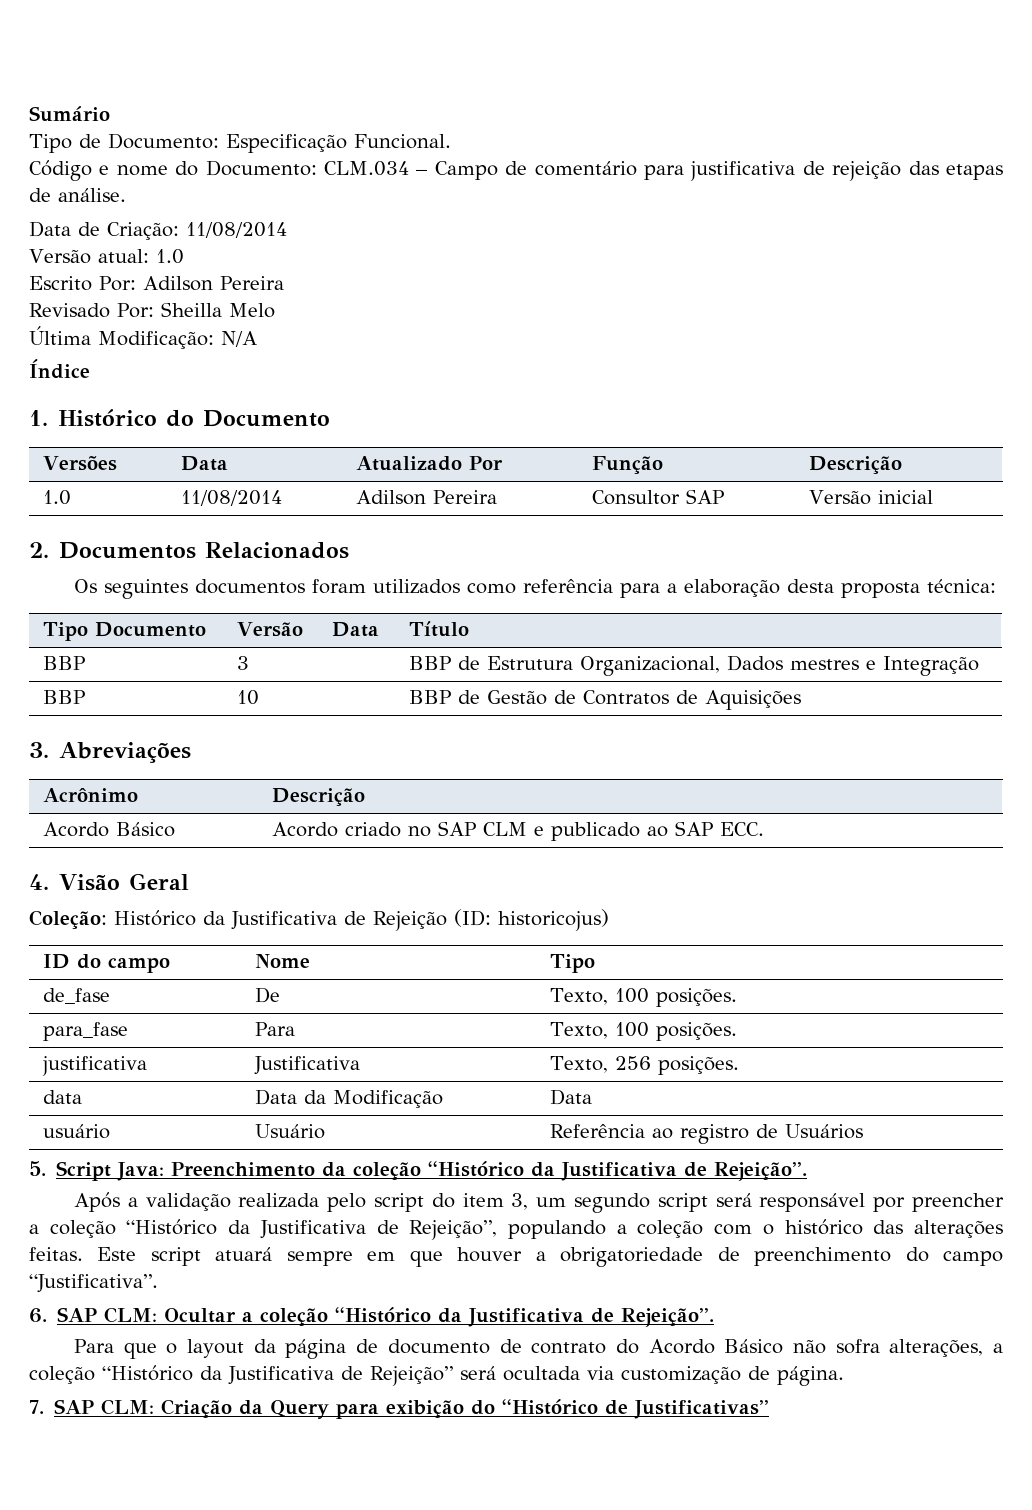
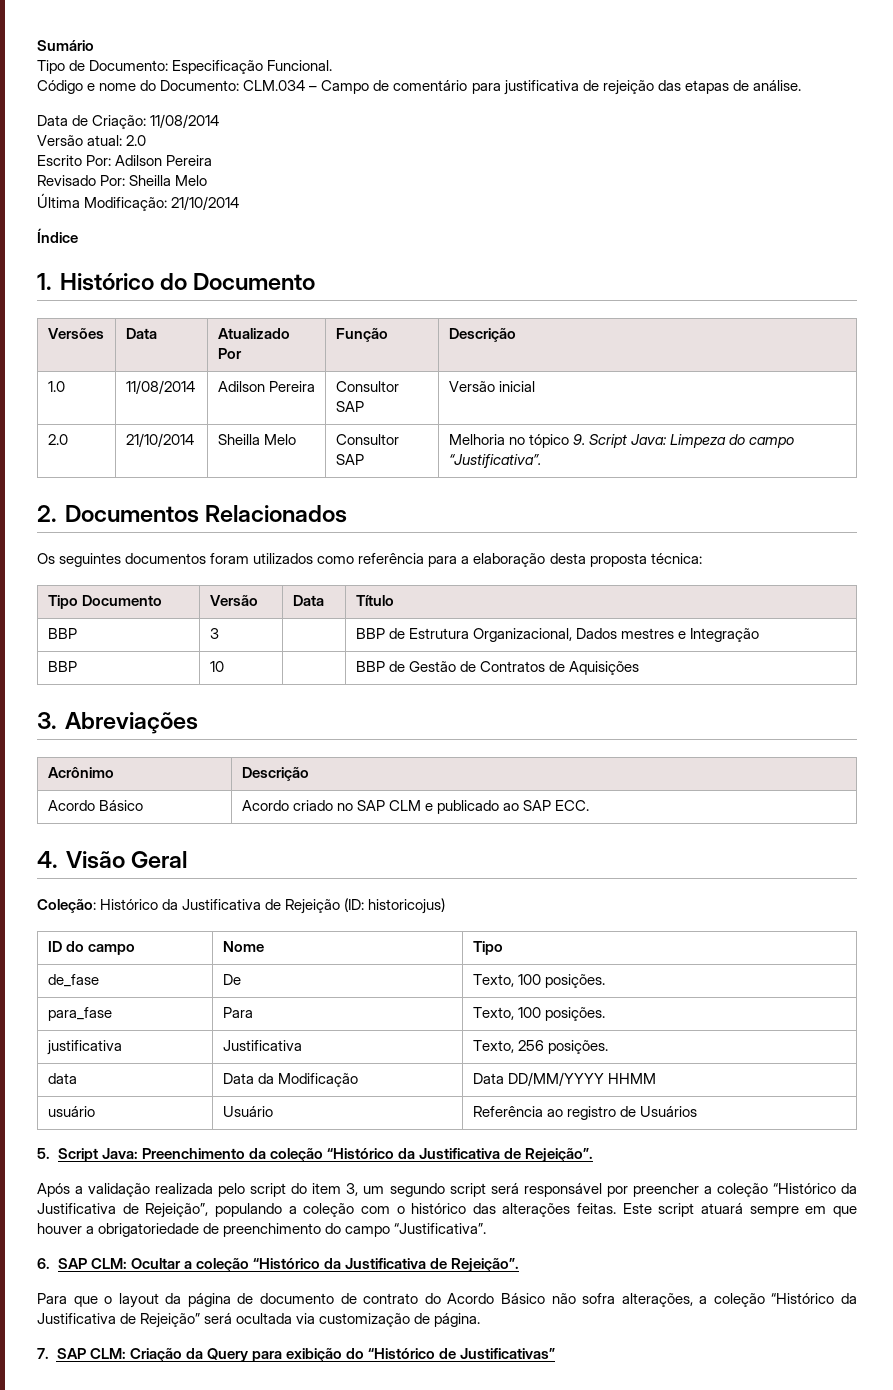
- Versão atual: 1.0
+ Versão atual: 2.0
- Última Modificação: N/A
+ Última Modificação: 21/10/2014
+ 2.0 | 21/10/2014 | Sheilla Melo | Consultor SAP | Melhoria no tópico 9. Script Java: Limpeza do campo “Justificativa”.
- data | Data da Modificação | Data
+ data | Data da Modificação | Data DD/MM/YYYY HHMM

